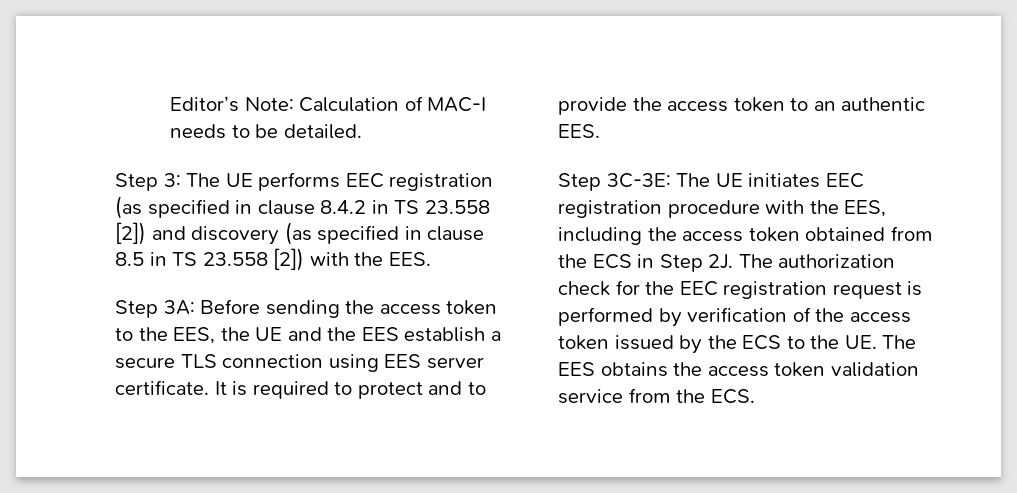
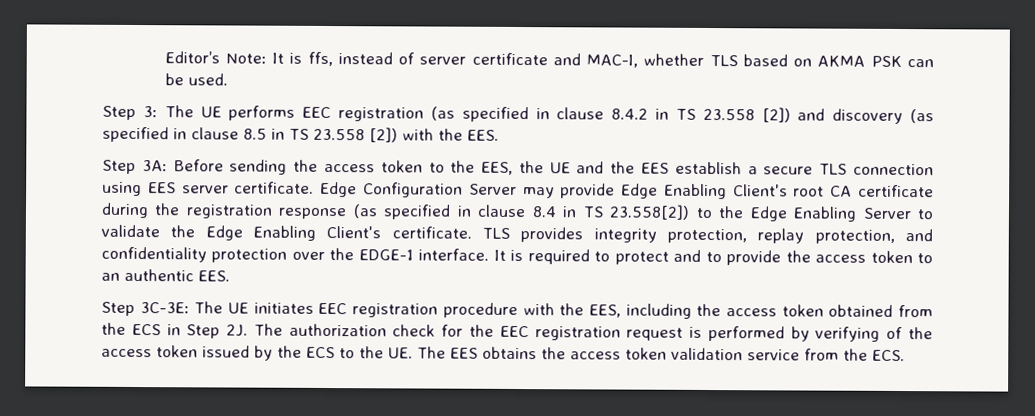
- Editor’s Note: Calculation of MAC-I needs to be detailed.
+ Editor’s Note: It is ffs, instead of server certificate and MAC-I, whether TLS based on AKMA PSK can be used.
+ Edge Configuration Server may provide Edge Enabling Client's root CA certificate during the registration response (as specified in clause 8.4 in TS 23.558[2]) to the Edge Enabling Server to validate the Edge Enabling Client's certificate. TLS provides integrity protection, replay protection, and confidentiality protection over the EDGE-1 interface.
- The authorization check for the EEC registration request is performed by verification of the access token issued by the ECS to the UE. The EES obtains the access token validation service from the ECS.
+ The authorization check for the EEC registration request is performed by verifying of the access token issued by the ECS to the UE. The EES obtains the access token validation service from the ECS.

